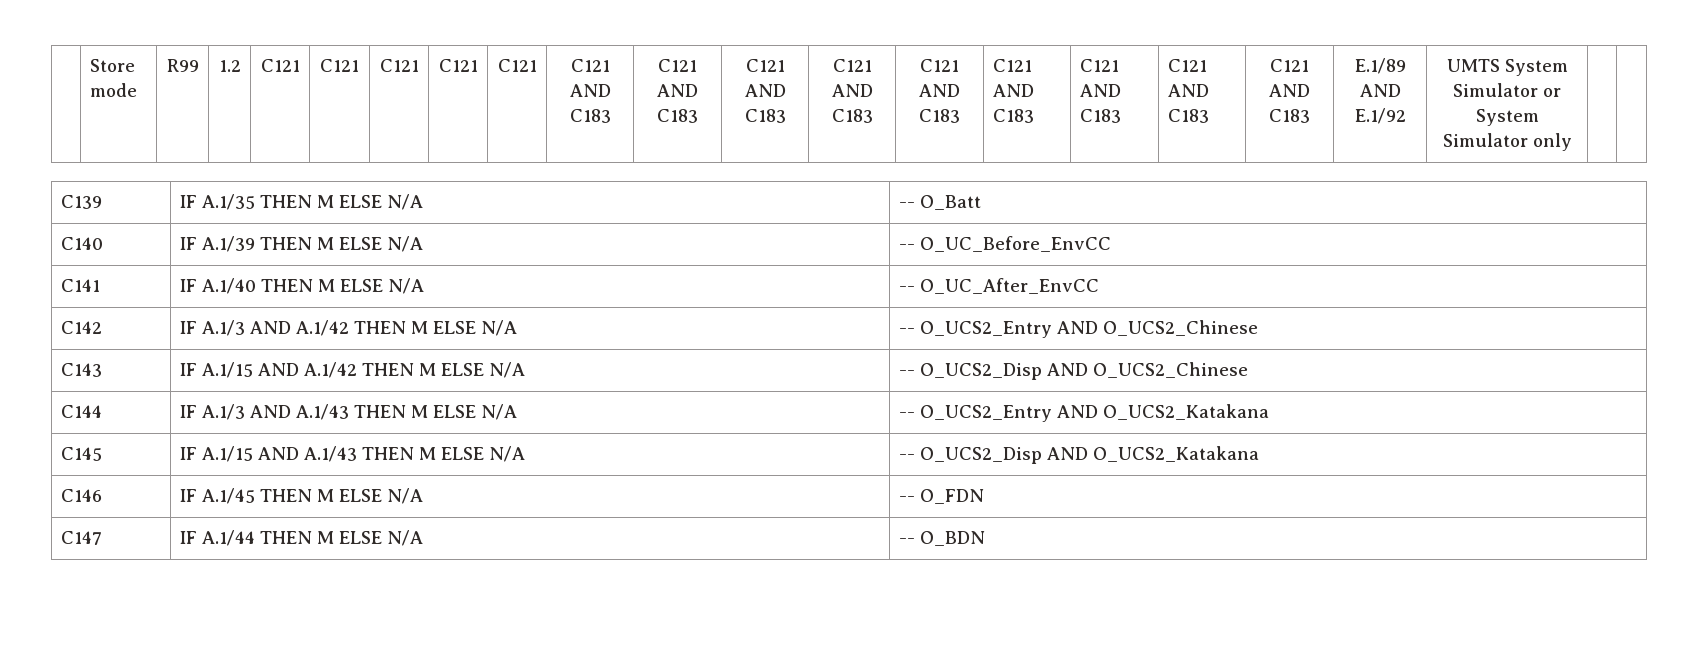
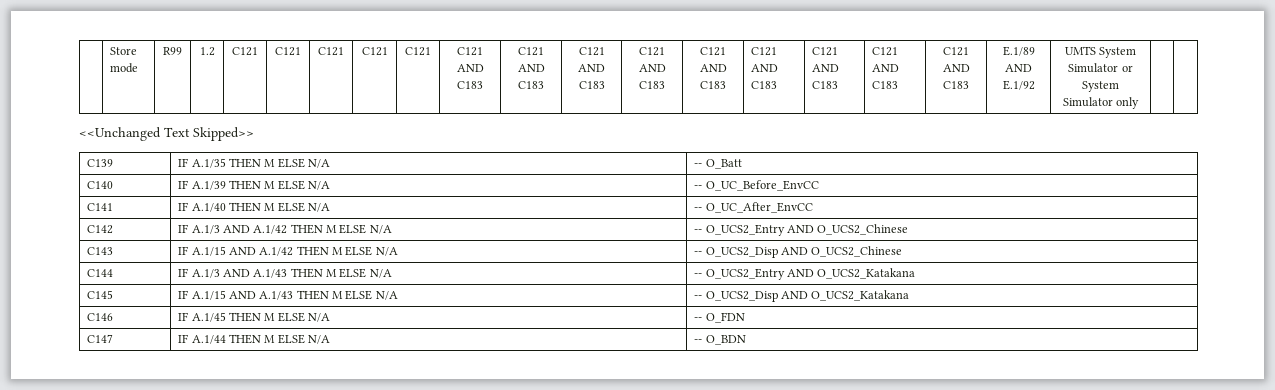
+ <<Unchanged Text Skipped>>

